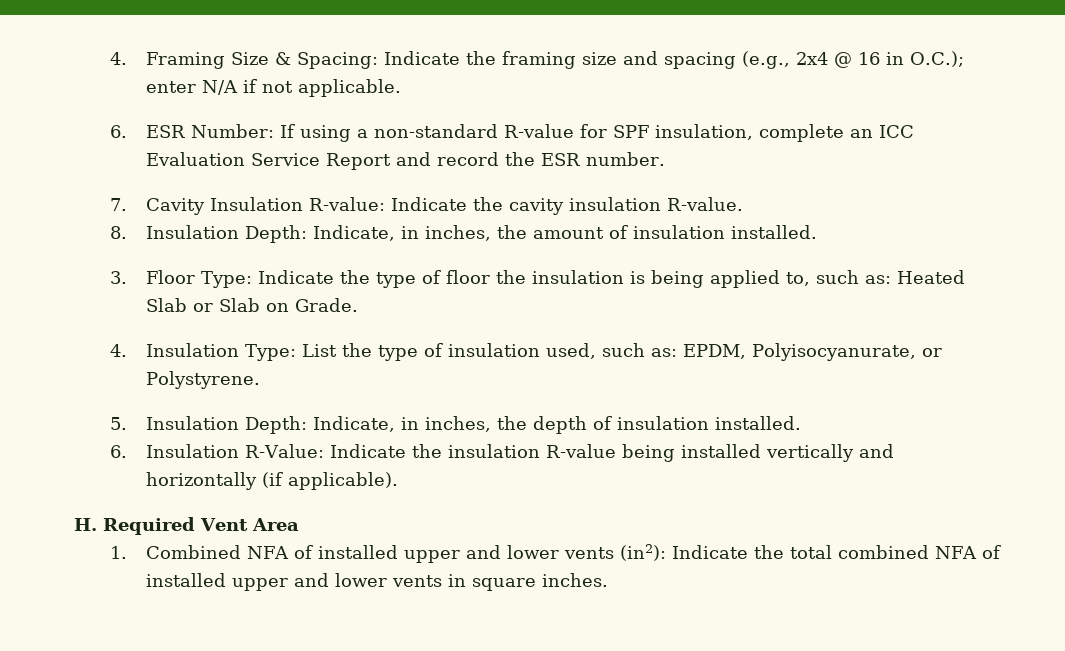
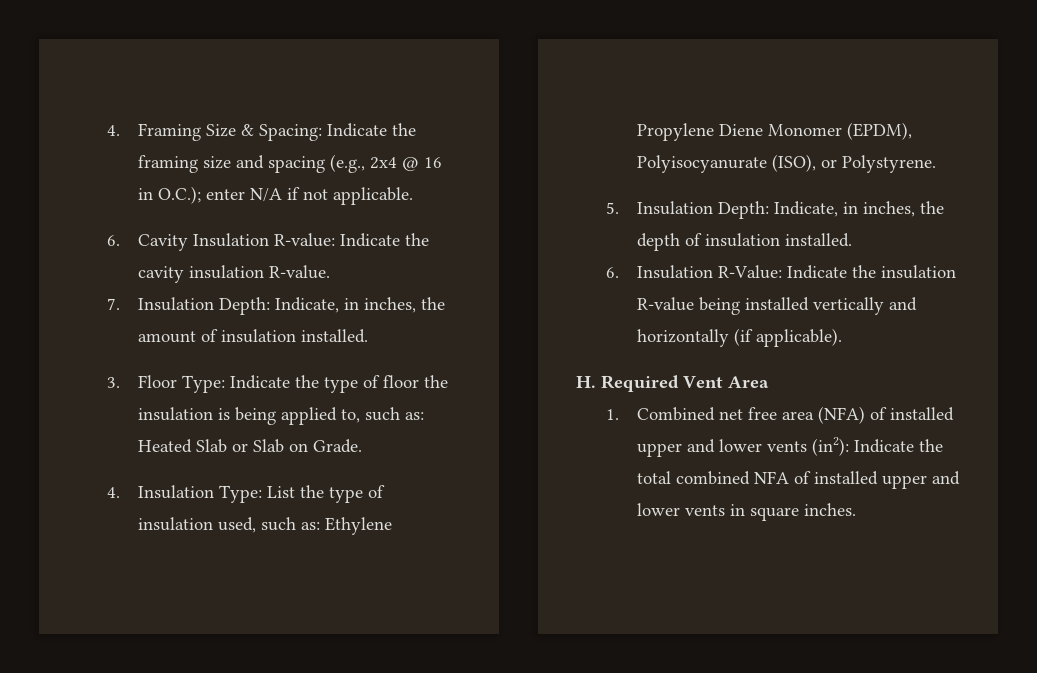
- 6. ESR Number: If using a non-standard R-value for SPF insulation, complete an ICC Evaluation Service Report and record the ESR number.
- 7. Cavity Insulation R-value: Indicate the cavity insulation R-value.
+ 6. Cavity Insulation R-value: Indicate the cavity insulation R-value.
- 8. Insulation Depth: Indicate, in inches, the amount of insulation installed.
+ 7. Insulation Depth: Indicate, in inches, the amount of insulation installed.
- 4. Insulation Type: List the type of insulation used, such as: EPDM, Polyisocyanurate, or Polystyrene.
+ 4. Insulation Type: List the type of insulation used, such as: Ethylene Propylene Diene Monomer (EPDM), Polyisocyanurate (ISO), or Polystyrene.
- 1. Combined NFA of installed upper and lower vents (in2): Indicate the total combined NFA of installed upper and lower vents in square inches.
+ 1. Combined net free area (NFA) of installed upper and lower vents (in2): Indicate the total combined NFA of installed upper and lower vents in square inches.

